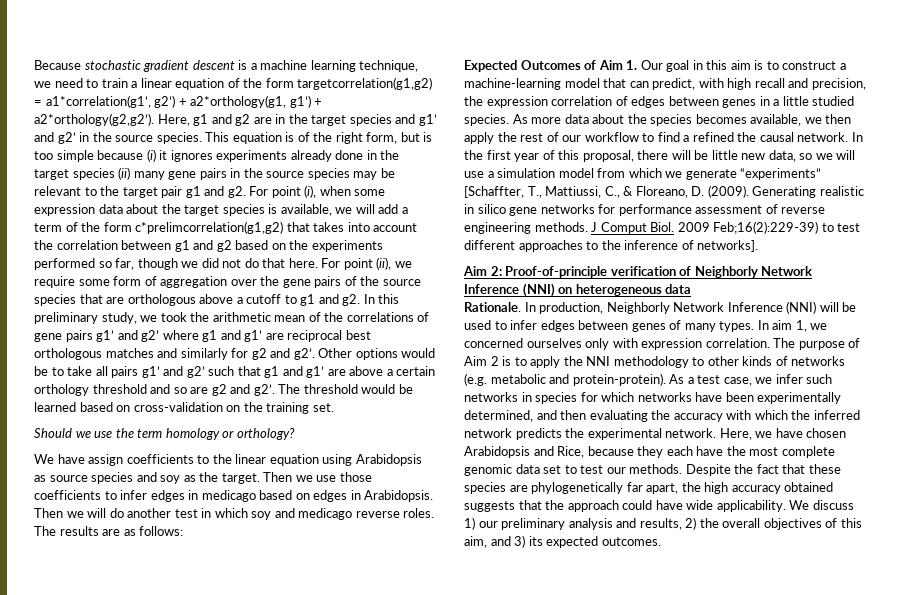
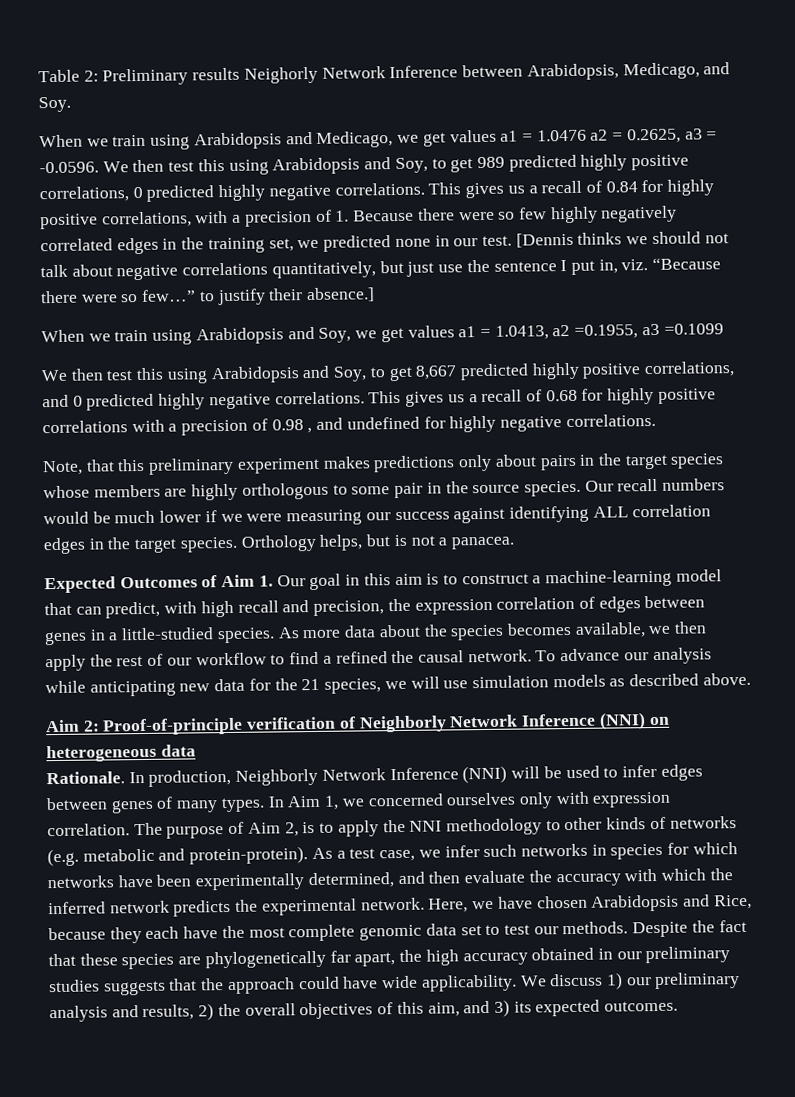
- Because stochastic gradient descent is a machine learning technique, we need to train a linear equation of the form targetcorrelation(g1,g2) = a1*correlation(g1’, g2’) + a2*orthology(g1, g1’) + a2*orthology(g2,g2’). Here, g1 and g2 are in the target species and g1’ and g2’ in the source species. This equation is of the right form, but is too simple because (i) it ignores experiments already done in the target species (ii) many gene pairs in the source species may be relevant to the target pair g1 and g2. For point (i), when some expression data about the target species is available, we will add a term of the form c*prelimcorrelation(g1,g2) that takes into account the correlation between g1 and g2 based on the experiments performed so far, though we did not do that here. For point (ii), we require some form of aggregation over the gene pairs of the source species that are orthologous above a cutoff to g1 and g2. In this preliminary study, we took the arithmetic mean of the correlations of gene pairs g1’ and g2’ where g1 and g1’ are reciprocal best orthologous matches and similarly for g2 and g2’. Other options would be to take all pairs g1’ and g2’ such that g1 and g1’ are above a certain orthology threshold and so are g2 and g2’. The threshold would be learned based on cross-validation on the training set.
- Should we use the term homology or orthology?
- We have assign coefficients to the linear equation using Arabidopsis as source species and soy as the target. Then we use those coefficients to infer edges in medicago based on edges in Arabidopsis. Then we will do another test in which soy and medicago reverse roles. The results are as follows:
+ Table 2: Preliminary results Neighorly Network Inference between Arabidopsis, Medicago, and Soy.
+ When we train using Arabidopsis and Medicago, we get values a1 = 1.0476 a2 = 0.2625, a3 = -0.0596. We then test this using Arabidopsis and Soy, to get 989 predicted highly positive correlations, 0 predicted highly negative correlations. This gives us a recall of 0.84 for highly positive correlations, with a precision of 1. Because there were so few highly negatively correlated edges in the training set, we predicted none in our test. [Dennis thinks we should not talk about negative correlations quantitatively, but just use the sentence I put in, viz. “Because there were so few…” to justify their absence.]
+ When we train using Arabidopsis and Soy, we get values a1 = 1.0413, a2 =0.1955, a3 =0.1099
+ We then test this using Arabidopsis and Soy, to get 8,667 predicted highly positive correlations, and 0 predicted highly negative correlations. This gives us a recall of 0.68 for highly positive correlations with a precision of 0.98 , and undefined for highly negative correlations.
+ Note, that this preliminary experiment makes predictions only about pairs in the target species whose members are highly orthologous to some pair in the source species. Our recall numbers would be much lower if we were measuring our success against identifying ALL correlation edges in the target species. Orthology helps, but is not a panacea.
- Expected Outcomes of Aim 1. Our goal in this aim is to construct a machine-learning model that can predict, with high recall and precision, the expression correlation of edges between genes in a little studied species.
+ Expected Outcomes of Aim 1. Our goal in this aim is to construct a machine-learning model that can predict, with high recall and precision, the expression correlation of edges between genes in a little-studied species.
- In the first year of this proposal, there will be little new data, so we will use a simulation model from which we generate “experiments” [Schaffter, T., Mattiussi, C., & Floreano, D. (2009). Generating realistic in silico gene networks for performance assessment of reverse engineering methods. J Comput Biol. 2009 Feb;16(2):229-39) to test different approaches to the inference of networks].
+ To advance our analysis while anticipating new data for the 21 species, we will use simulation models as described above.
- In aim 1, we concerned ourselves only with expression correlation.
+ In Aim 1, we concerned ourselves only with expression correlation.
- The purpose of Aim 2 is to apply the NNI methodology to other kinds of networks (e.g. metabolic and protein-protein).
+ The purpose of Aim 2, is to apply the NNI methodology to other kinds of networks (e.g. metabolic and protein-protein).
- As a test case, we infer such networks in species for which networks have been experimentally determined, and then evaluating the accuracy with which the inferred network predicts the experimental network.
+ As a test case, we infer such networks in species for which networks have been experimentally determined, and then evaluate the accuracy with which the inferred network predicts the experimental network.
- Despite the fact that these species are phylogenetically far apart, the high accuracy obtained suggests that the approach could have wide applicability.
+ Despite the fact that these species are phylogenetically far apart, the high accuracy obtained in our preliminary studies suggests that the approach could have wide applicability.

